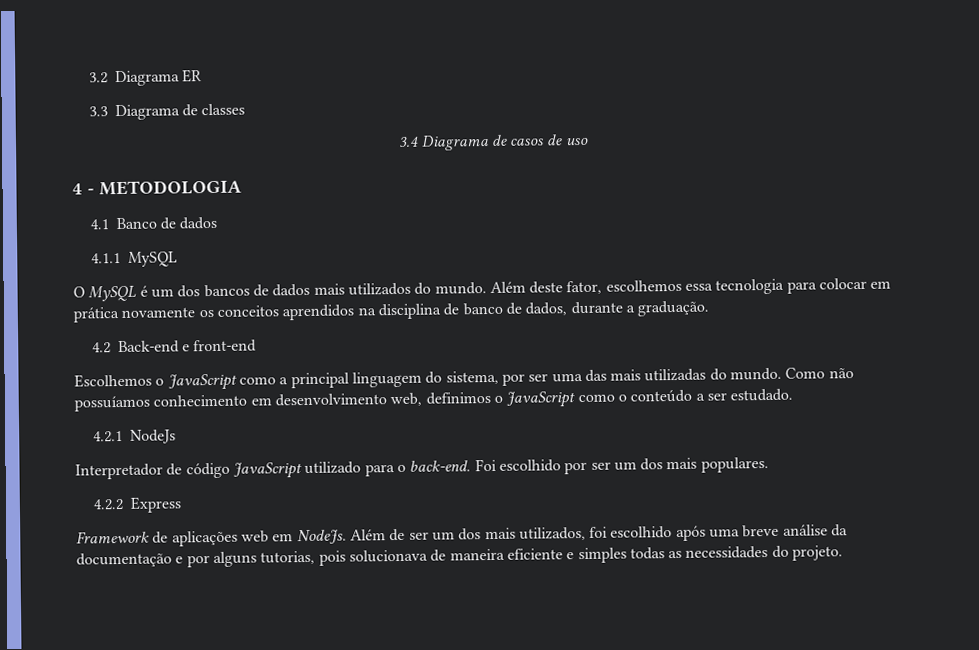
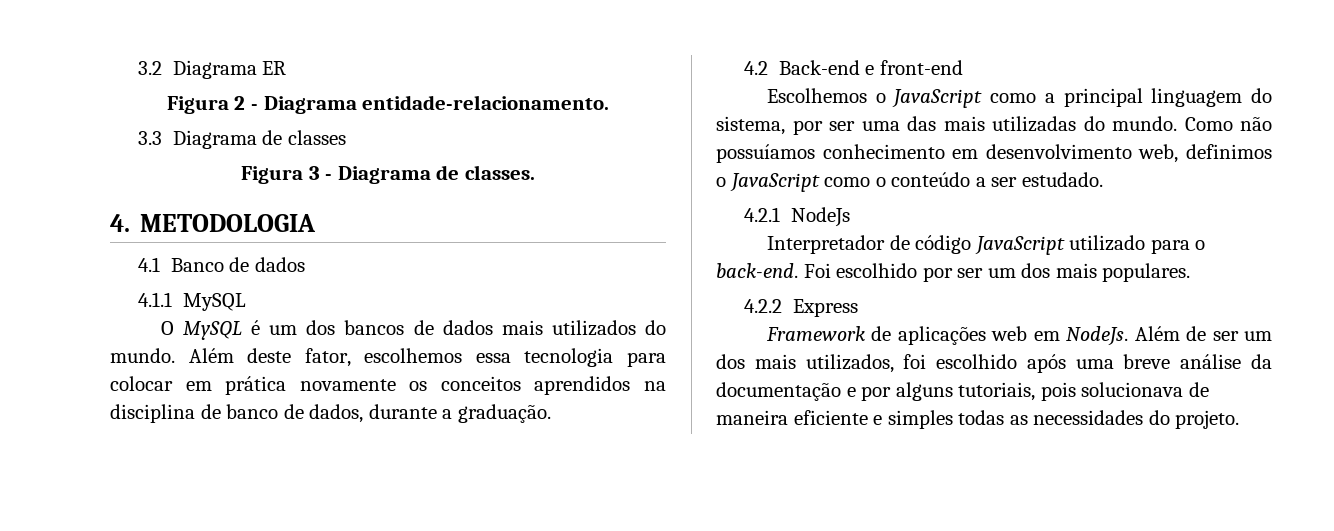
+ Figura 2 - Diagrama entidade-relacionamento.
- 3.4 Diagrama de casos de uso
- 4 - METODOLOGIA
+ Figura 3 - Diagrama de classes.
+ 4. METODOLOGIA
- Além de ser um dos mais utilizados, foi escolhido após uma breve análise da documentação e por alguns tutorias, pois solucionava de maneira eficiente e simples todas as necessidades do projeto.
+ Além de ser um dos mais utilizados, foi escolhido após uma breve análise da documentação e por alguns tutoriais, pois solucionava de maneira eficiente e simples todas as necessidades do projeto.

